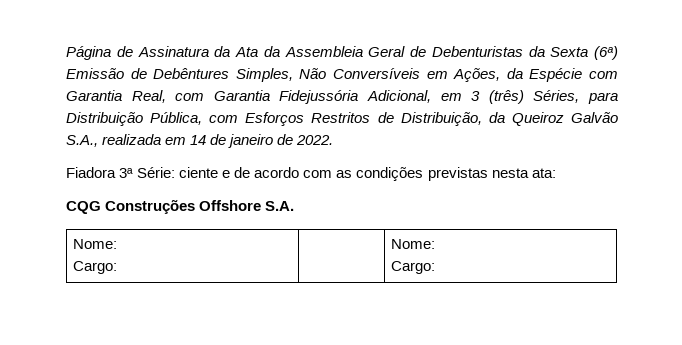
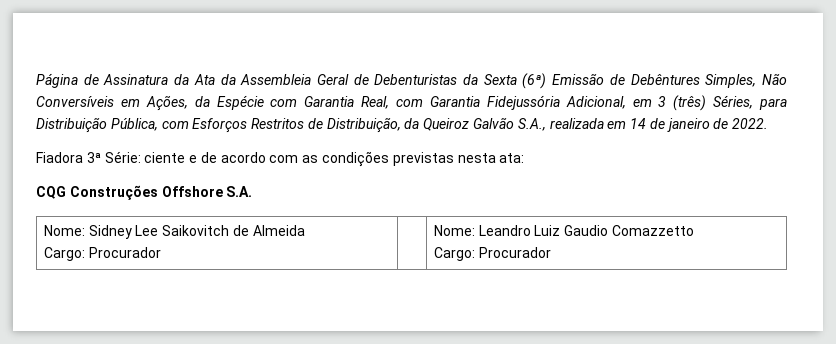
  CQG Construções Offshore S.A.
- Nome:
- Cargo: | | Nome:
- Cargo:
+ Nome: Sidney Lee Saikovitch de Almeida
+ Cargo: Procurador | | Nome: Leandro Luiz Gaudio Comazzetto
+ Cargo: Procurador

